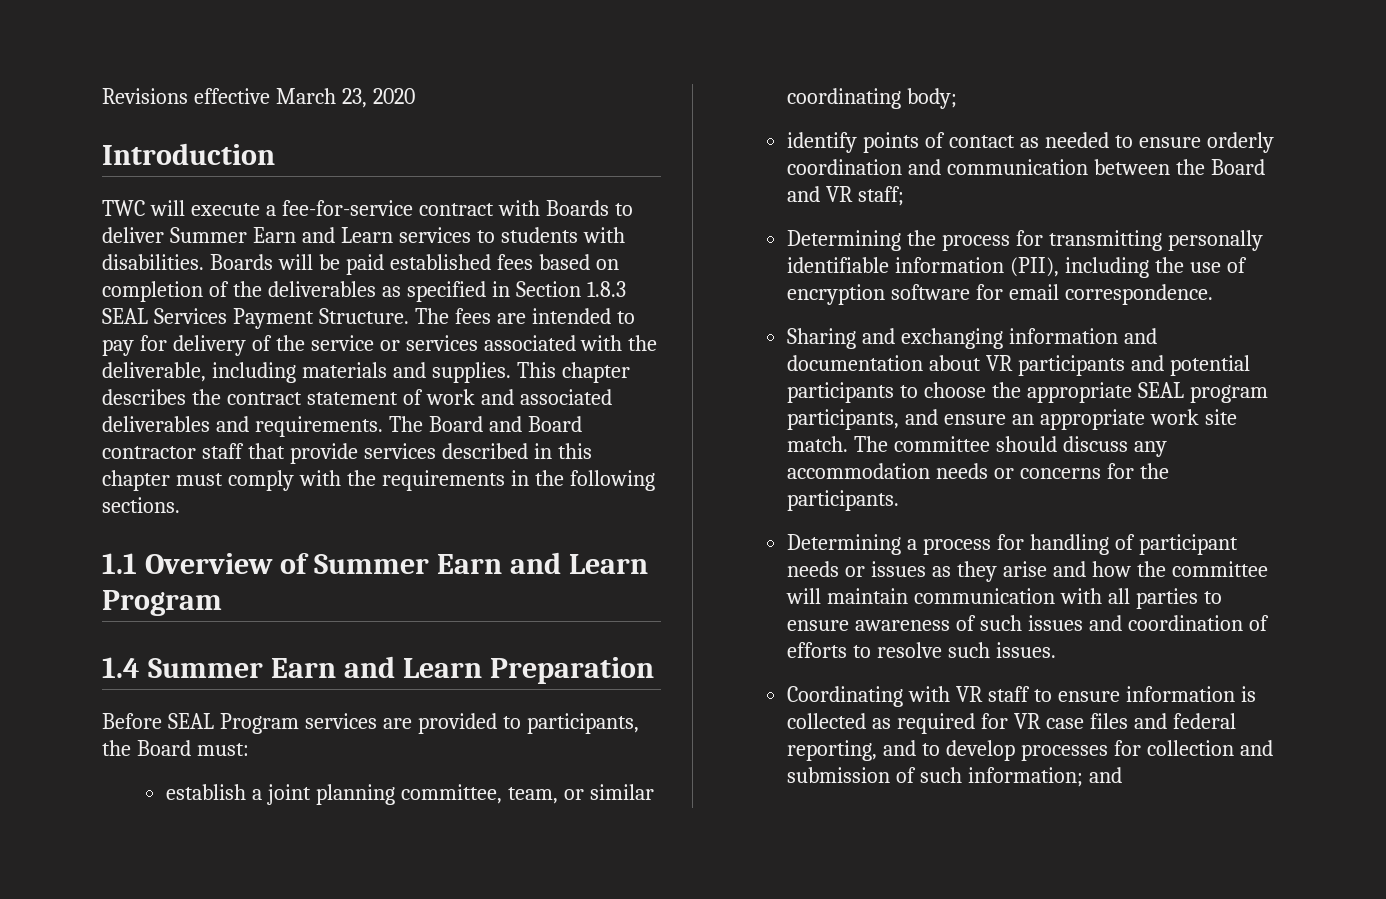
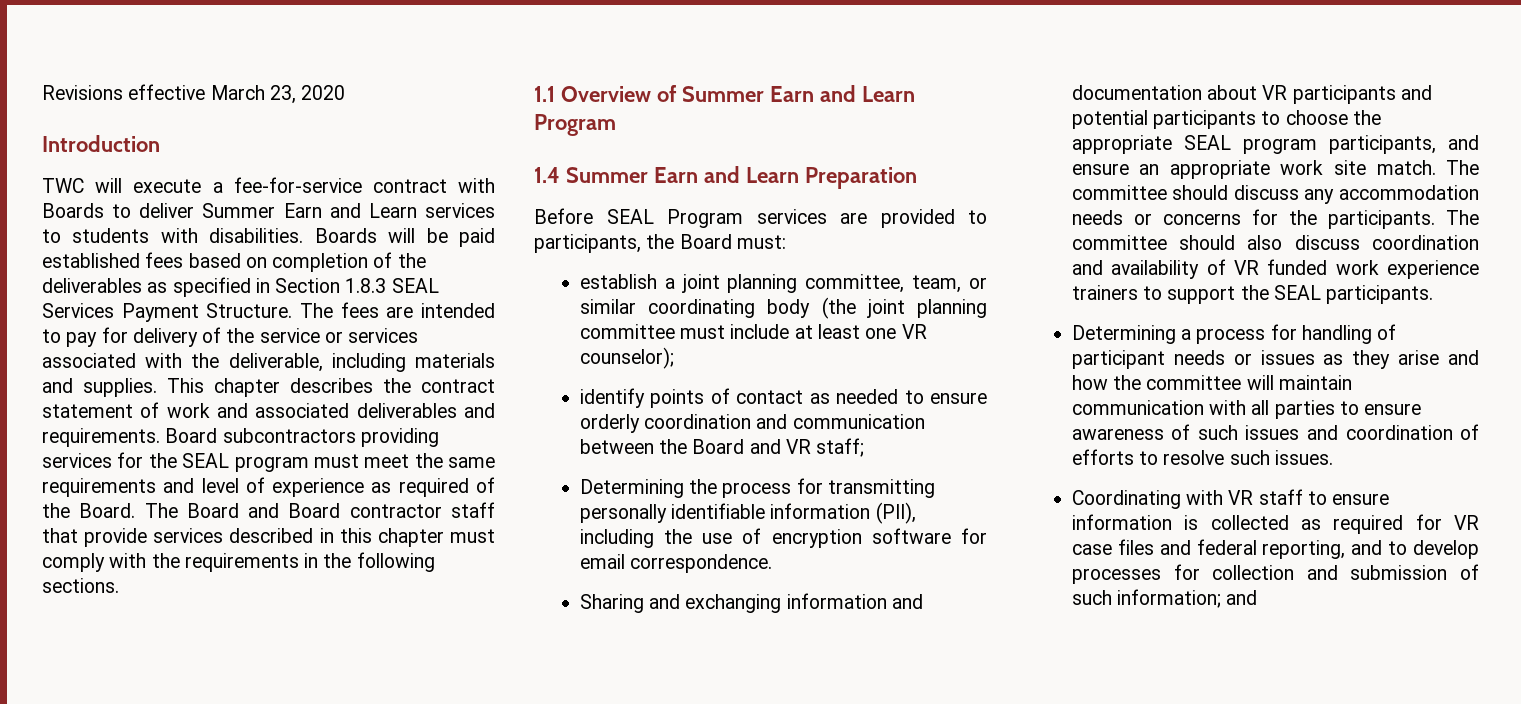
+ Board subcontractors providing services for the SEAL program must meet the same requirements and level of experience as required of the Board.
- establish a joint planning committee, team, or similar coordinating body;
+ establish a joint planning committee, team, or similar coordinating body (the joint planning committee must include at least one VR counselor);
+ The committee should also discuss coordination and availability of VR funded work experience trainers to support the SEAL participants.

